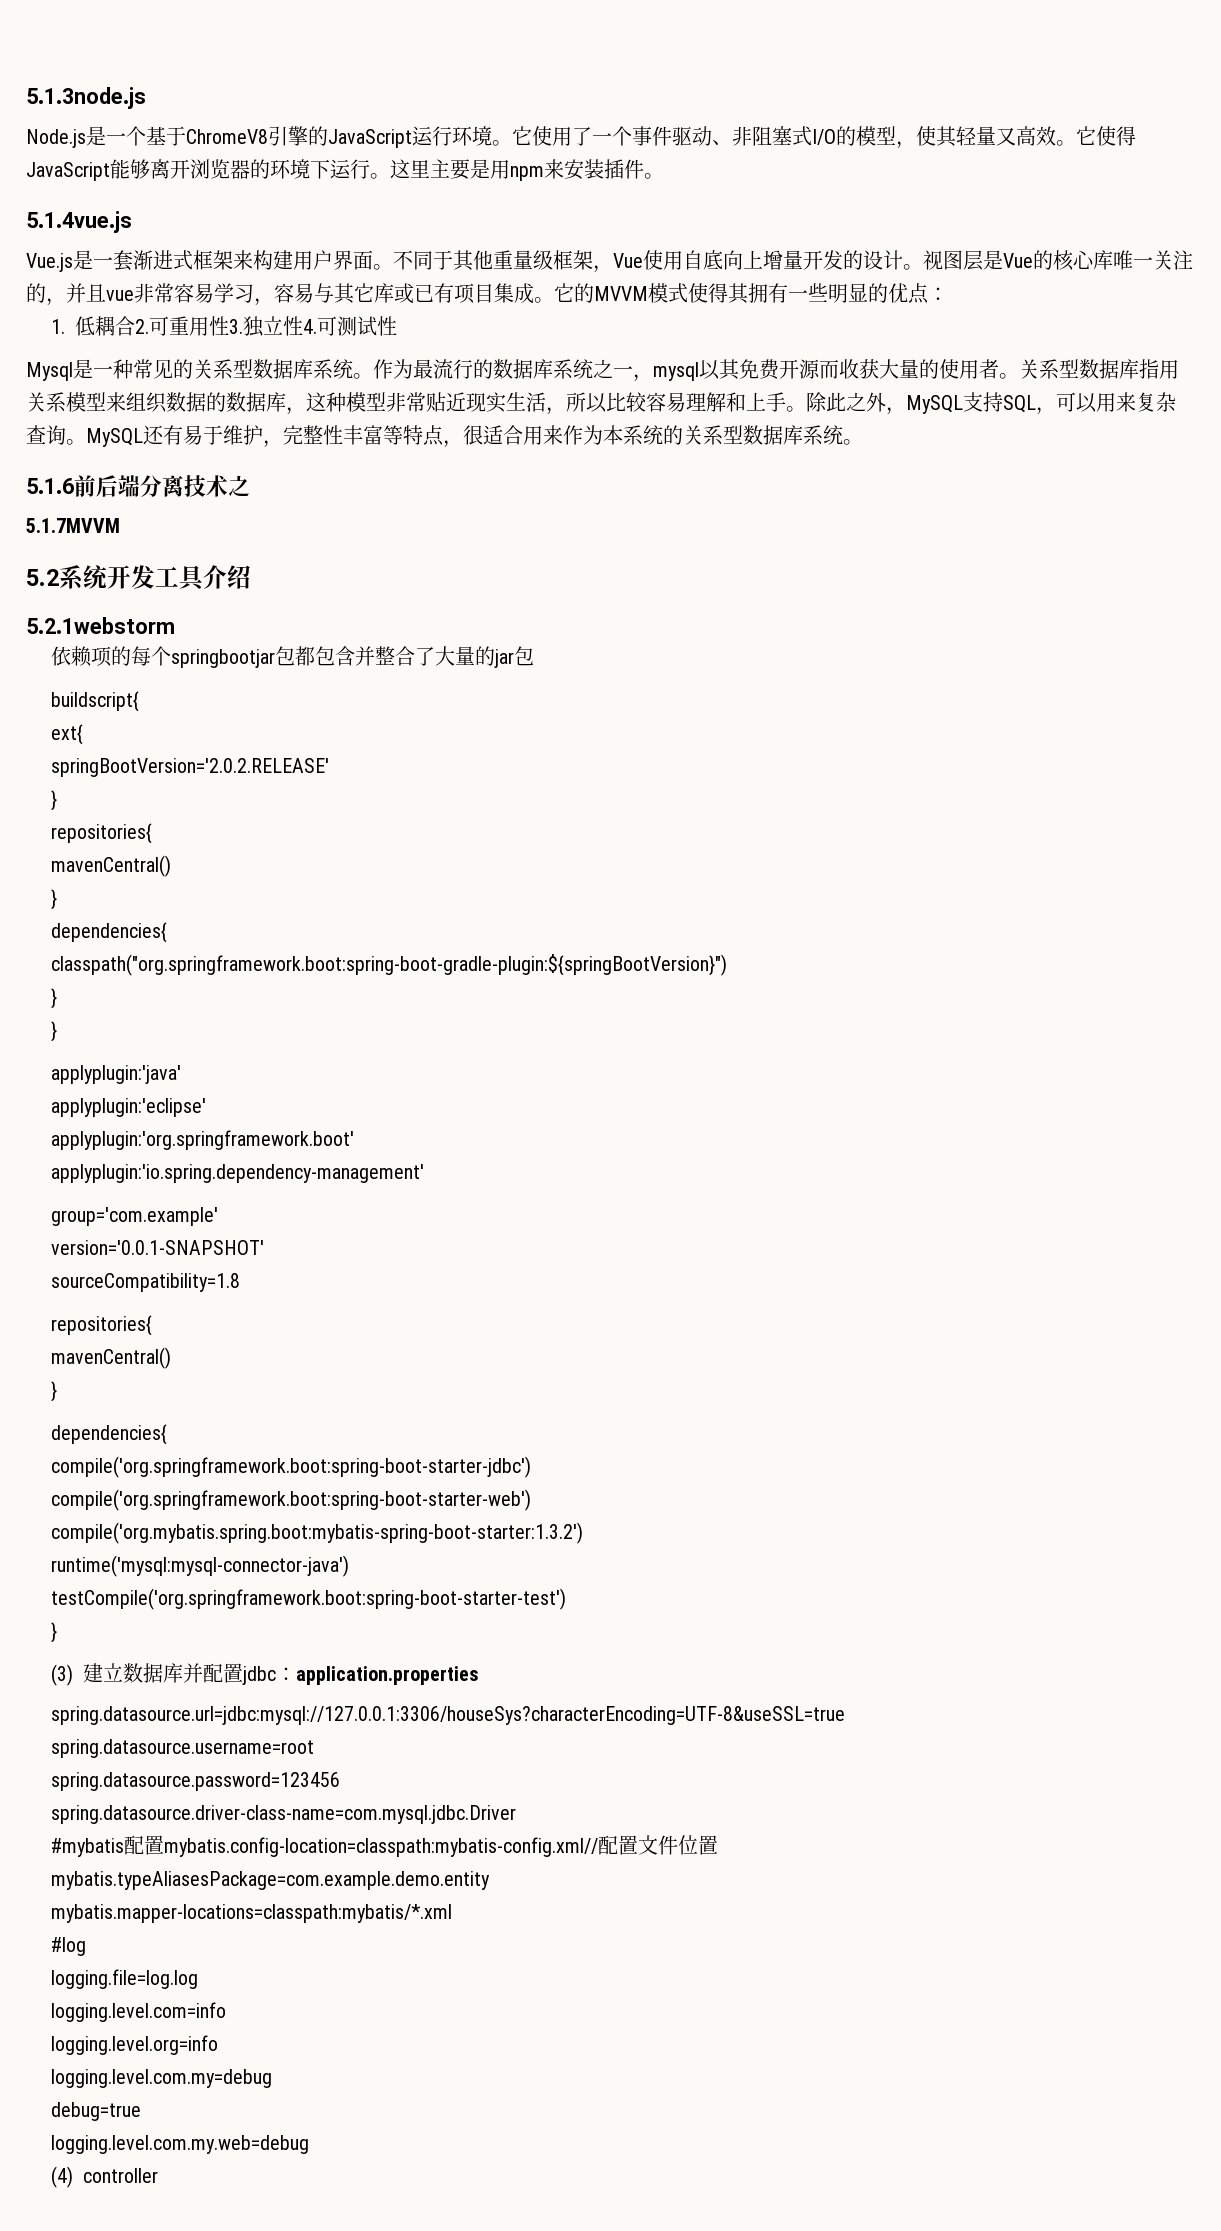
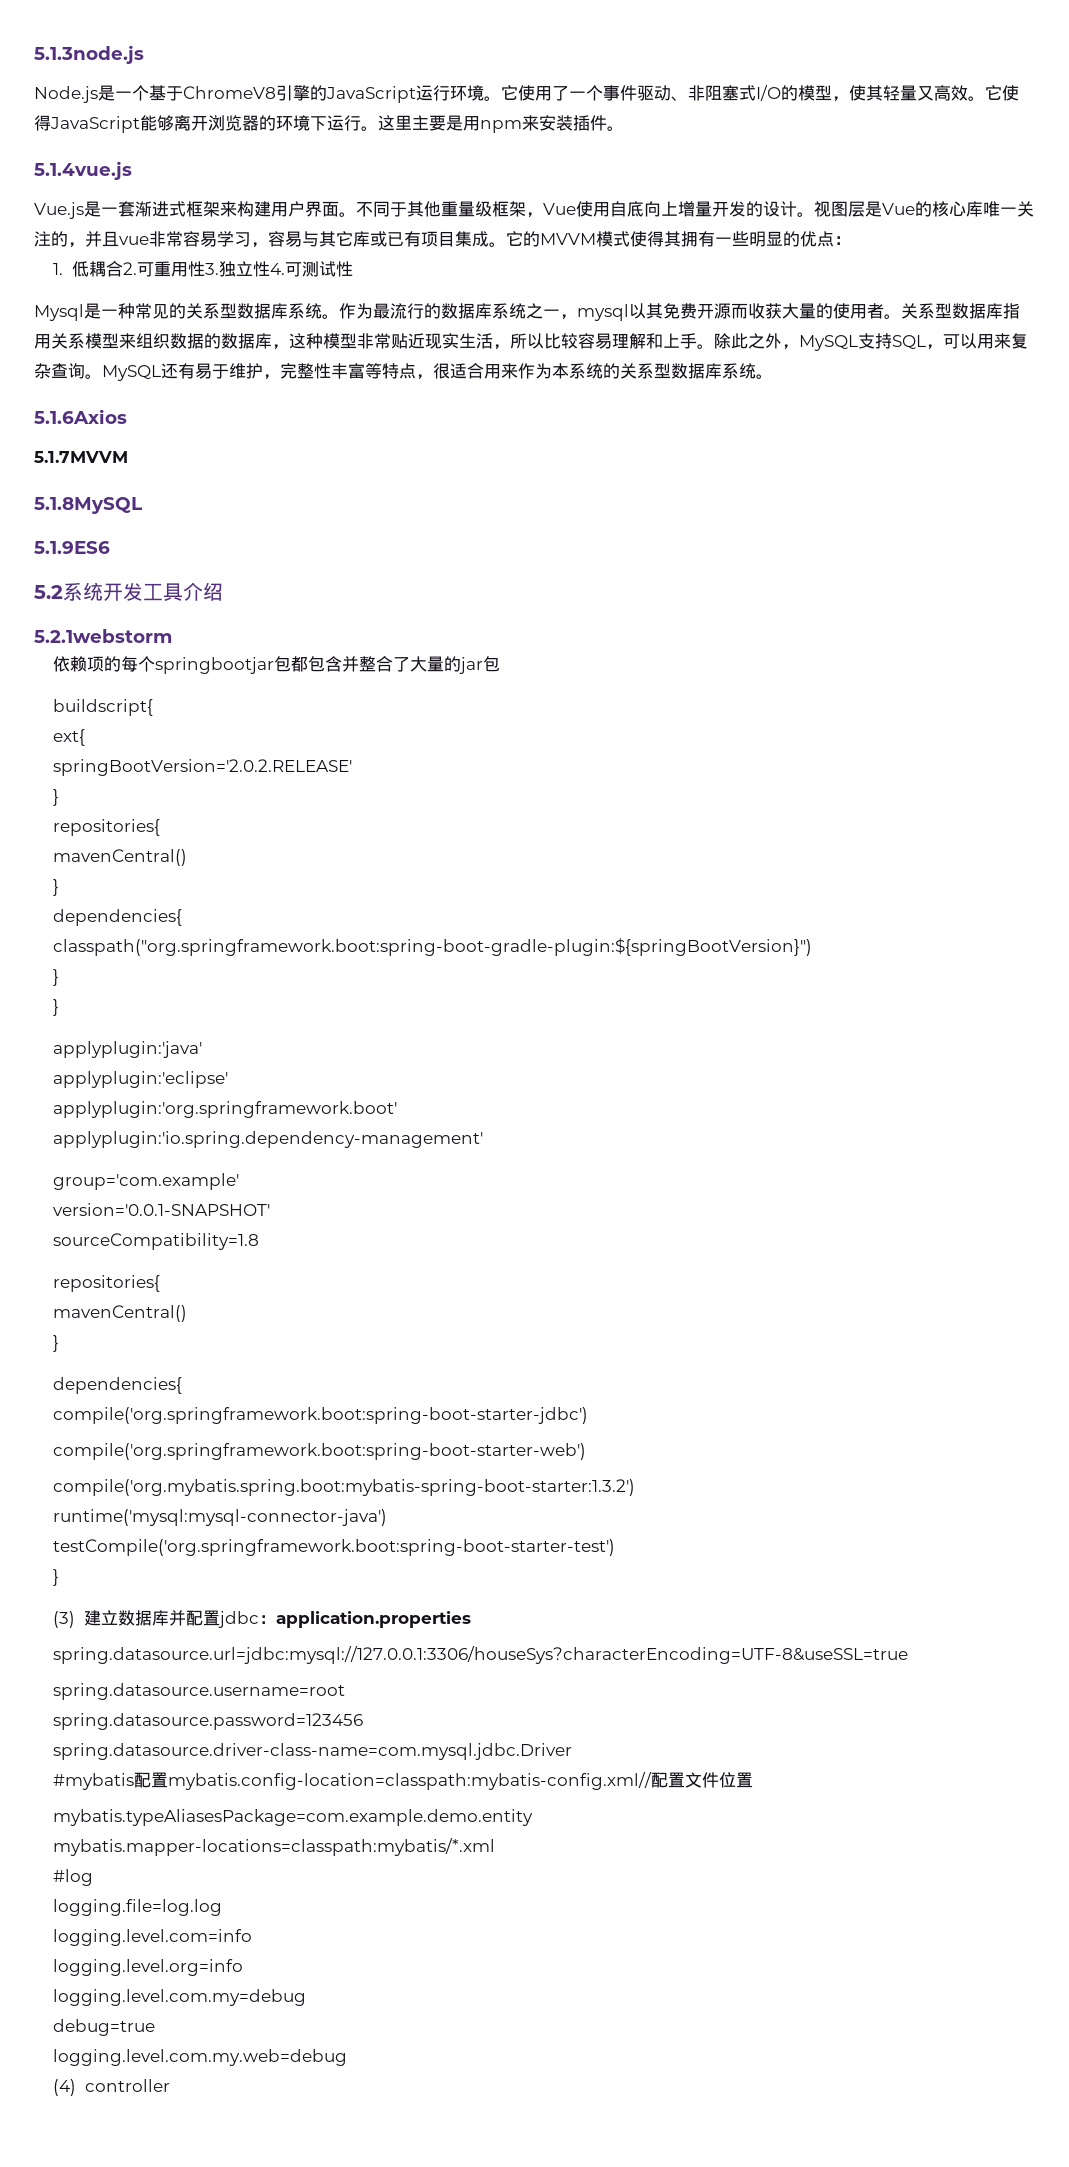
- 5.1.6前后端分离技术之
+ 5.1.6Axios
+ 5.1.8MySQL
+ 5.1.9ES6

